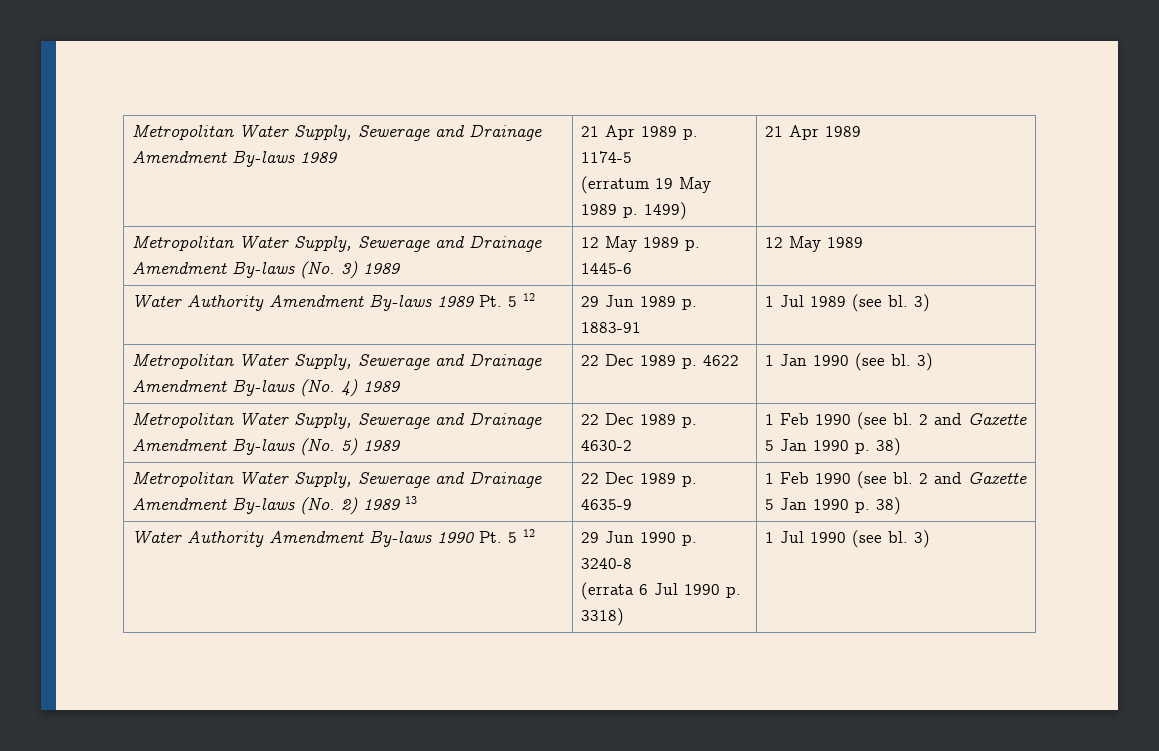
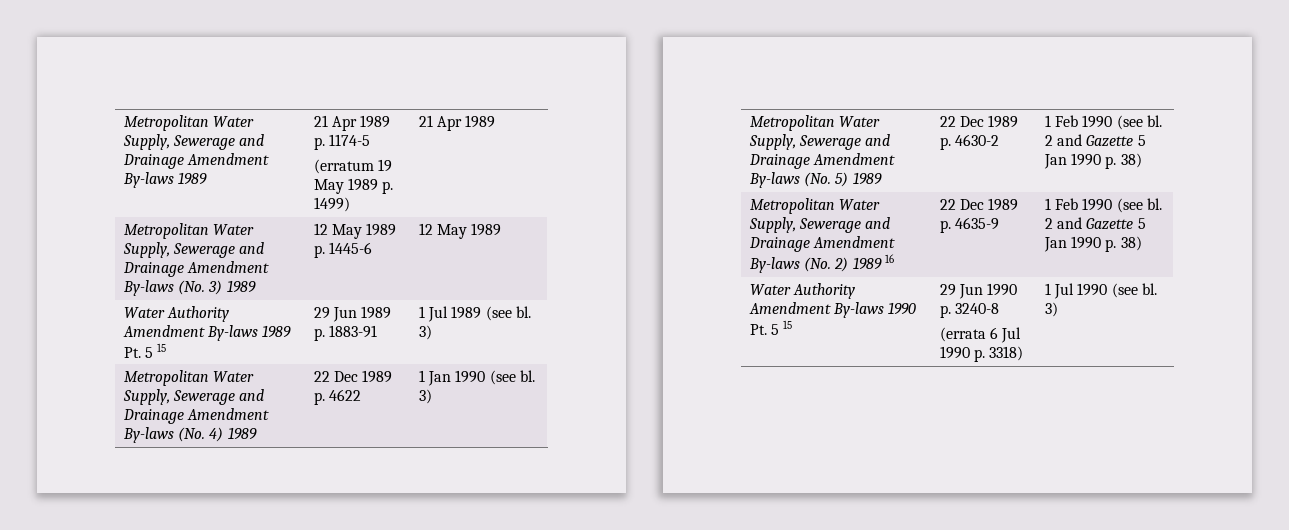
- Water Authority Amendment By-laws 1989 Pt. 5 12 | 29 Jun 1989 p. 1883-91 | 1 Jul 1989 (see bl. 3)
+ Water Authority Amendment By-laws 1989 Pt. 5 15 | 29 Jun 1989 p. 1883-91 | 1 Jul 1989 (see bl. 3)
- Metropolitan Water Supply, Sewerage and Drainage Amendment By-laws (No. 2) 1989 13 | 22 Dec 1989 p. 4635-9 | 1 Feb 1990 (see bl. 2 and Gazette 5 Jan 1990 p. 38)
+ Metropolitan Water Supply, Sewerage and Drainage Amendment By-laws (No. 2) 1989 16 | 22 Dec 1989 p. 4635-9 | 1 Feb 1990 (see bl. 2 and Gazette 5 Jan 1990 p. 38)
- Water Authority Amendment By-laws 1990 Pt. 5 12 | 29 Jun 1990 p. 3240-8
+ Water Authority Amendment By-laws 1990 Pt. 5 15 | 29 Jun 1990 p. 3240-8

